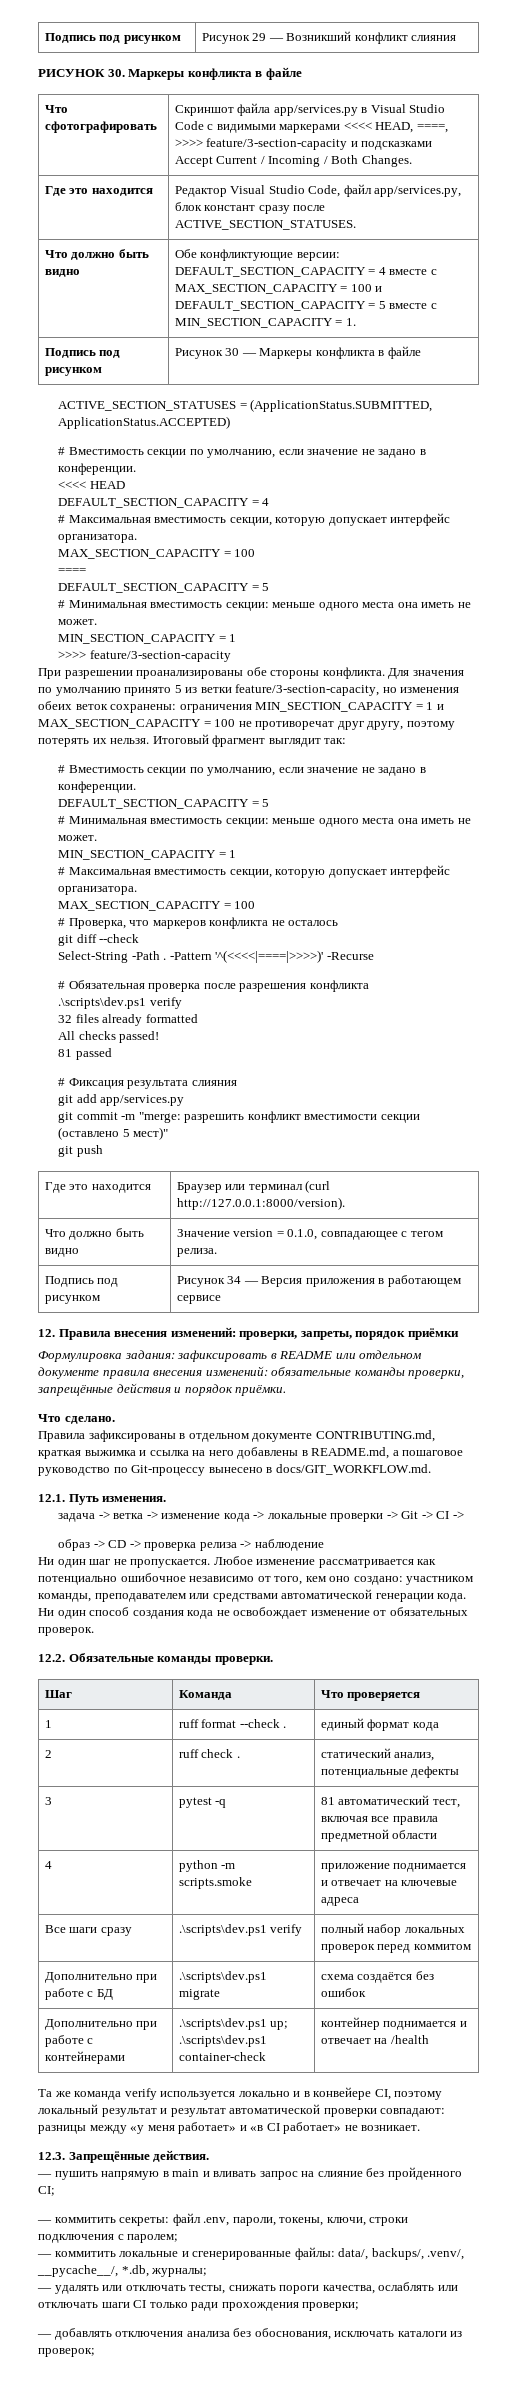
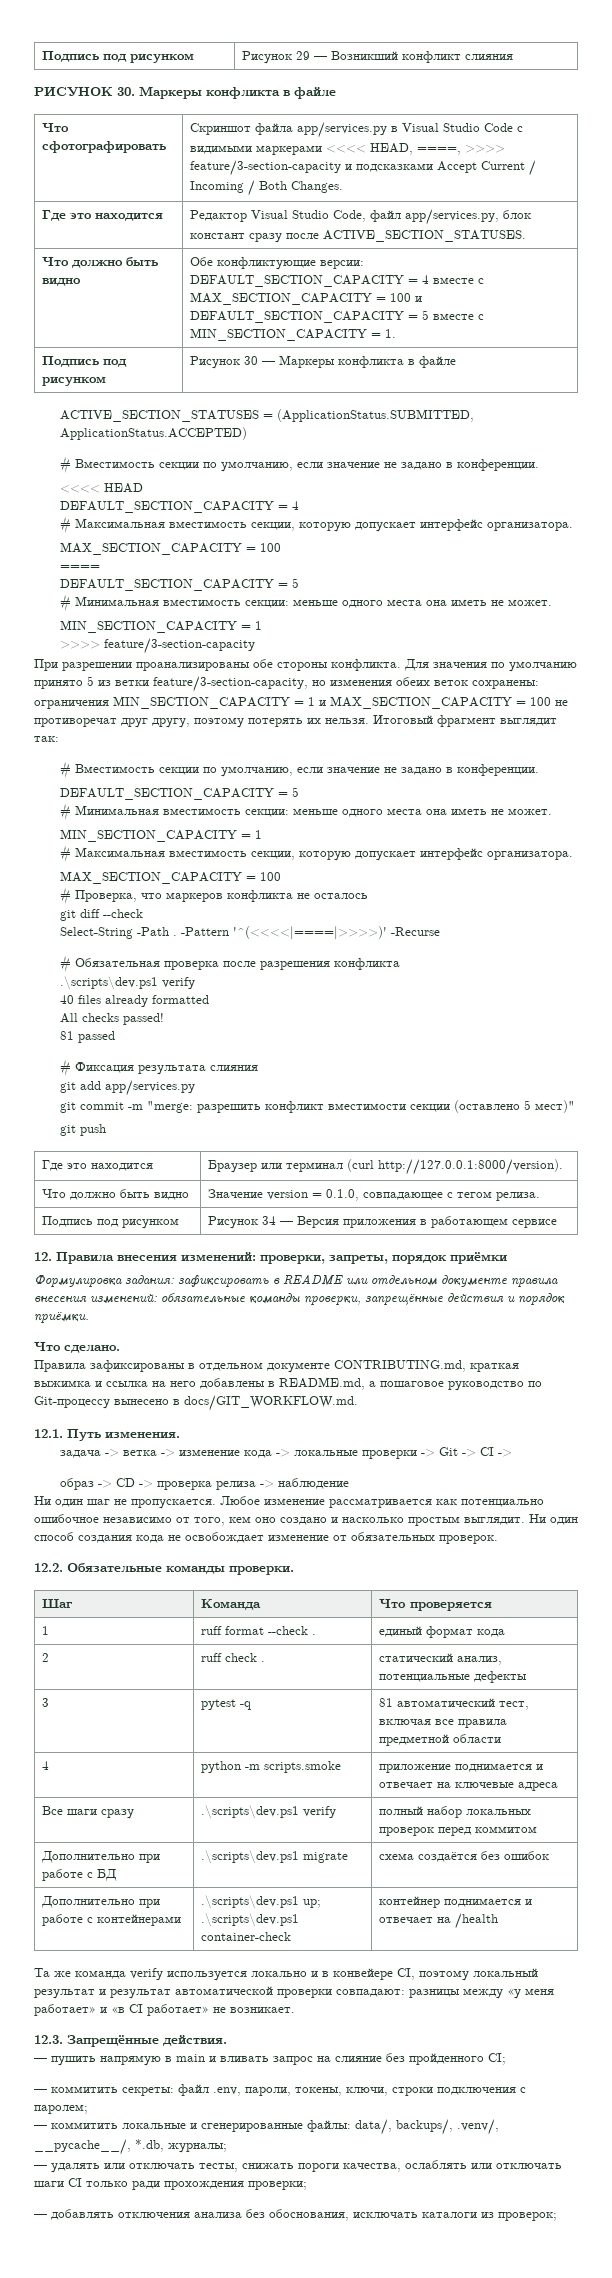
- 32 files already formatted
+ 40 files already formatted
- Любое изменение рассматривается как потенциально ошибочное независимо от того, кем оно создано: участником команды, преподавателем или средствами автоматической генерации кода.
+ Любое изменение рассматривается как потенциально ошибочное независимо от того, кем оно создано и насколько простым выглядит.

